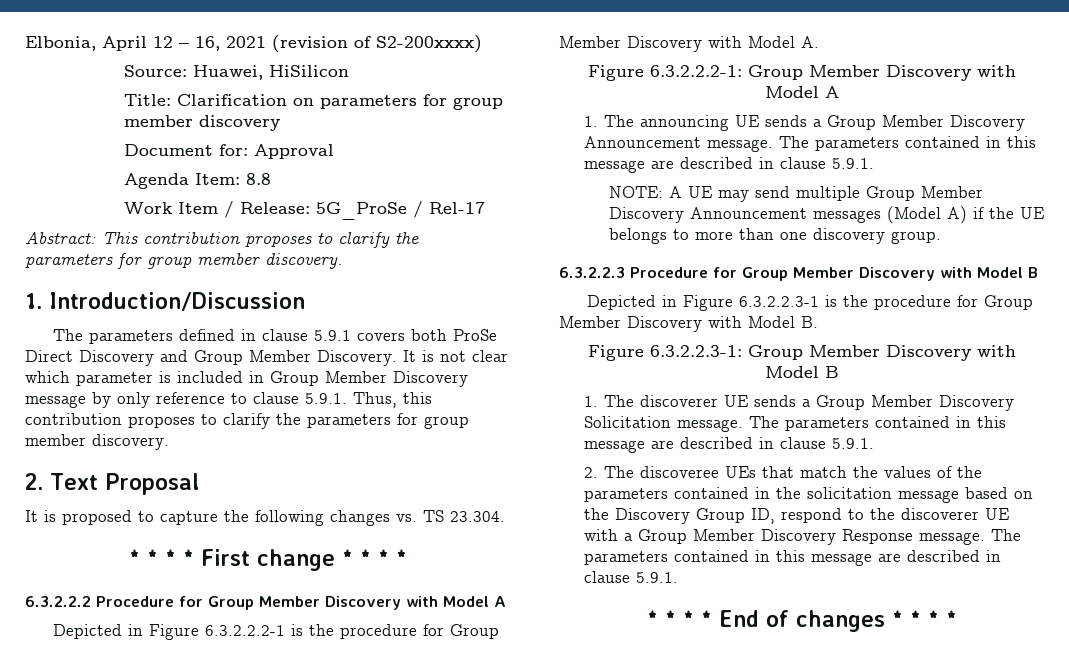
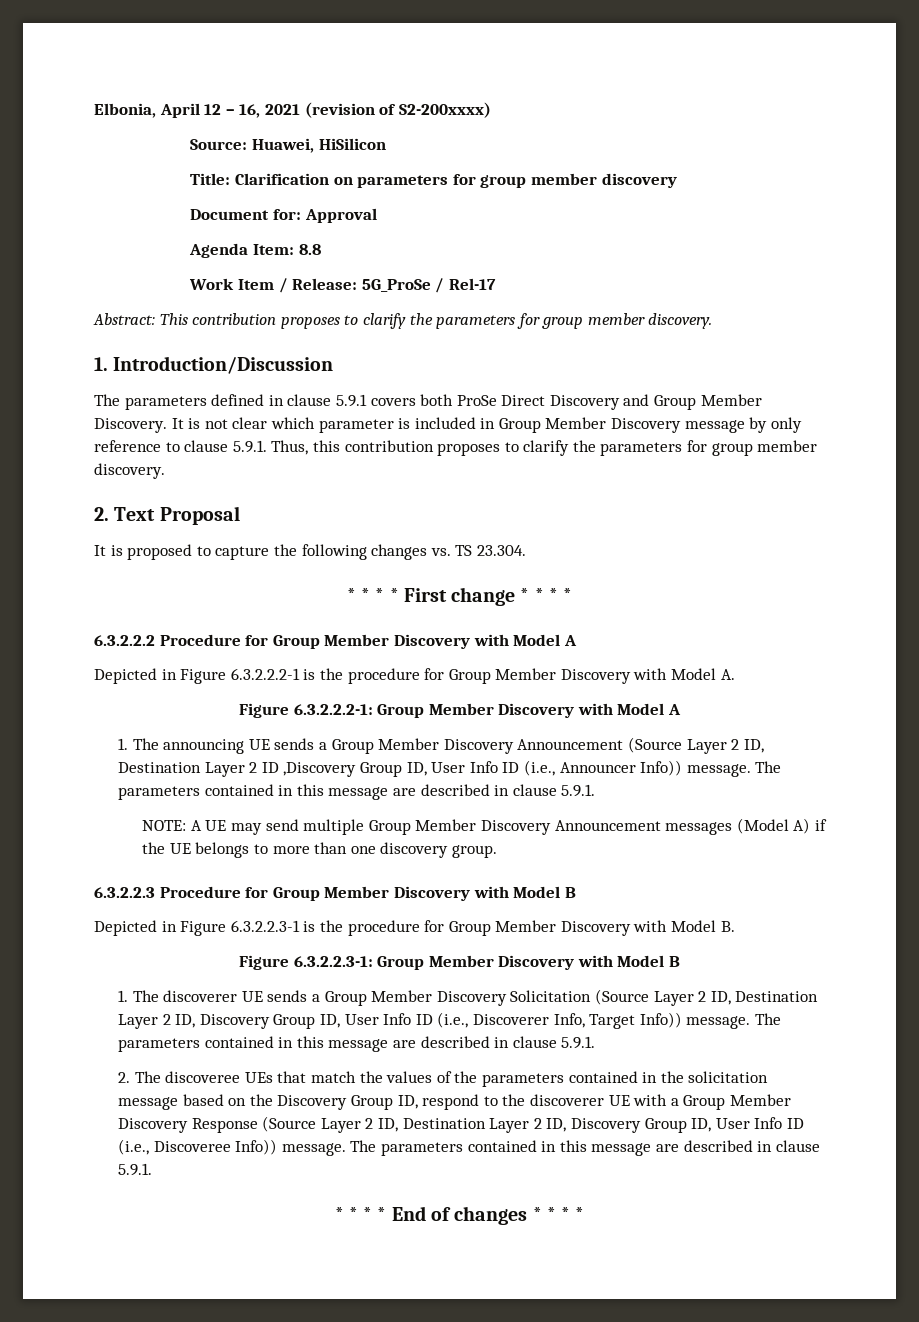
- 1. The announcing UE sends a Group Member Discovery Announcement message.
+ 1. The announcing UE sends a Group Member Discovery Announcement (Source Layer 2 ID, Destination Layer 2 ID ,Discovery Group ID, User Info ID (i.e., Announcer Info)) message.
- 1. The discoverer UE sends a Group Member Discovery Solicitation message.
+ 1. The discoverer UE sends a Group Member Discovery Solicitation (Source Layer 2 ID, Destination Layer 2 ID, Discovery Group ID, User Info ID (i.e., Discoverer Info, Target Info)) message.
- 2. The discoveree UEs that match the values of the parameters contained in the solicitation message based on the Discovery Group ID, respond to the discoverer UE with a Group Member Discovery Response message.
+ 2. The discoveree UEs that match the values of the parameters contained in the solicitation message based on the Discovery Group ID, respond to the discoverer UE with a Group Member Discovery Response (Source Layer 2 ID, Destination Layer 2 ID, Discovery Group ID, User Info ID (i.e., Discoveree Info)) message.

